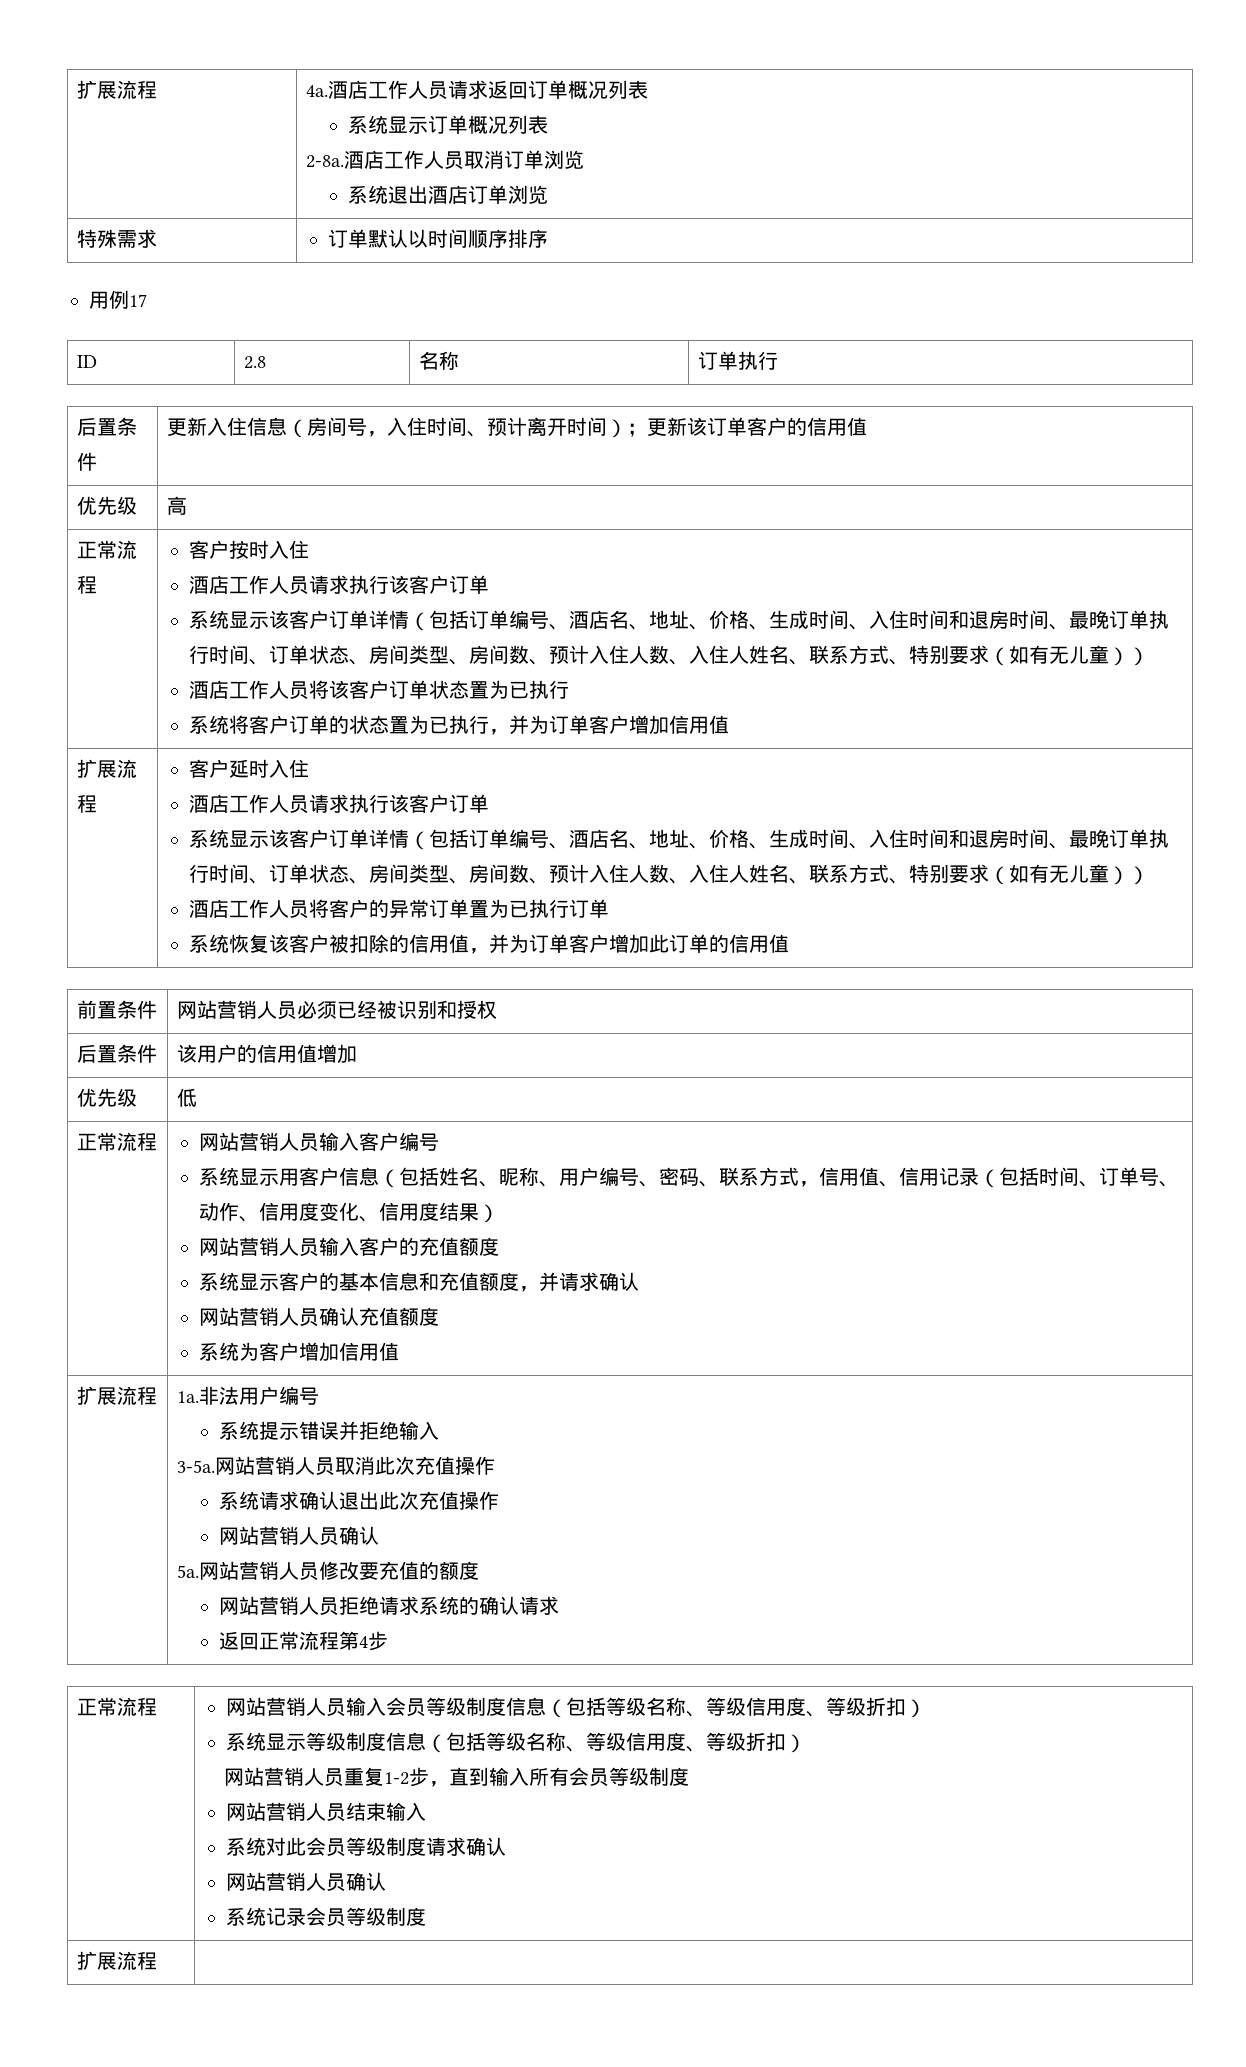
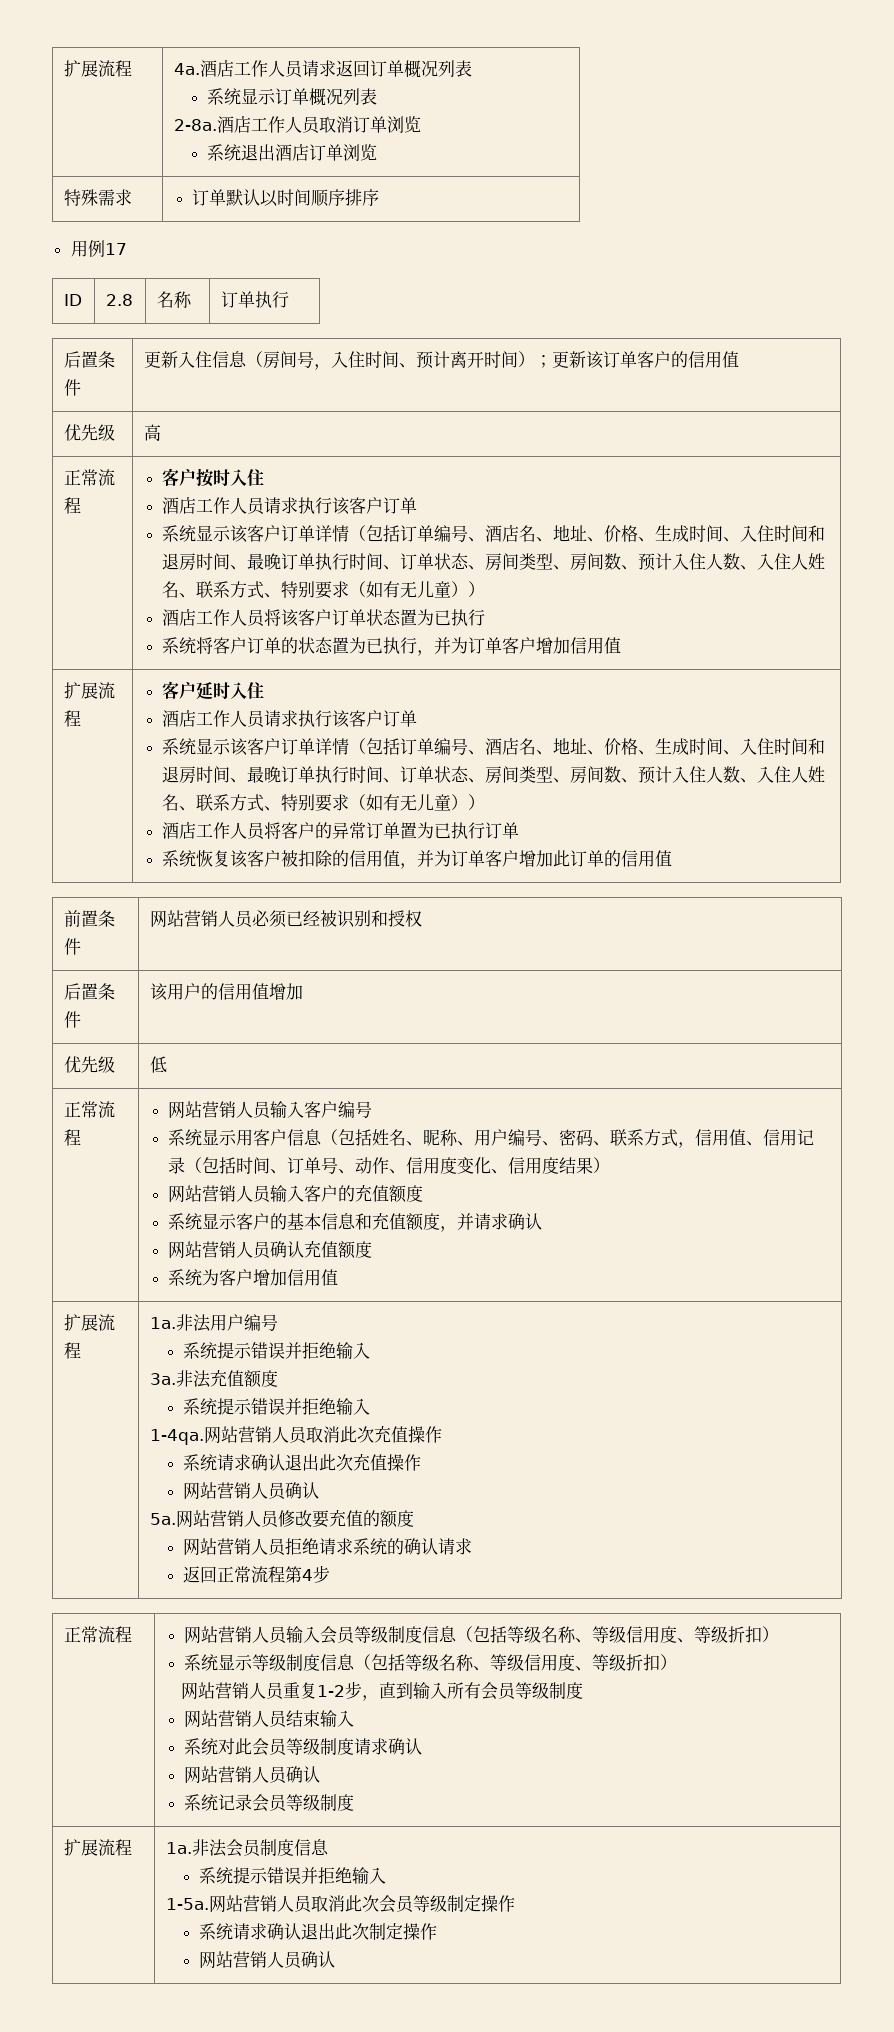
- 3-5a.
+ 3a.非法充值额度
+ 系统提示错误并拒绝输入
+ 1-4qa.
  系统记录会员等级制度
- 扩展流程 |
+ 扩展流程 | 1a.非法会员制度信息
+ 系统提示错误并拒绝输入
+ 1-5a.网站营销人员取消此次会员等级制定操作
+ 系统请求确认退出此次制定操作
+ 网站营销人员确认

